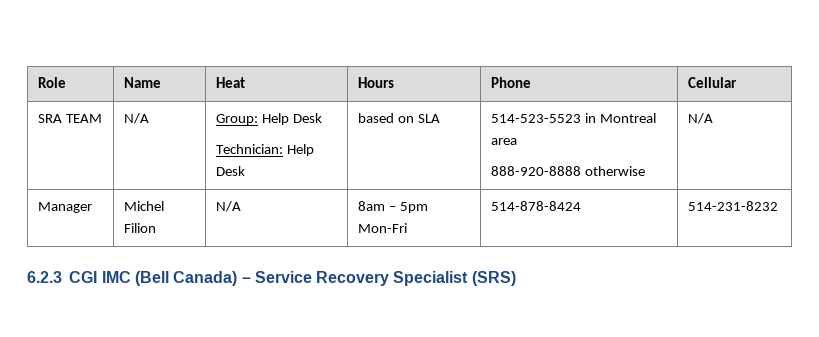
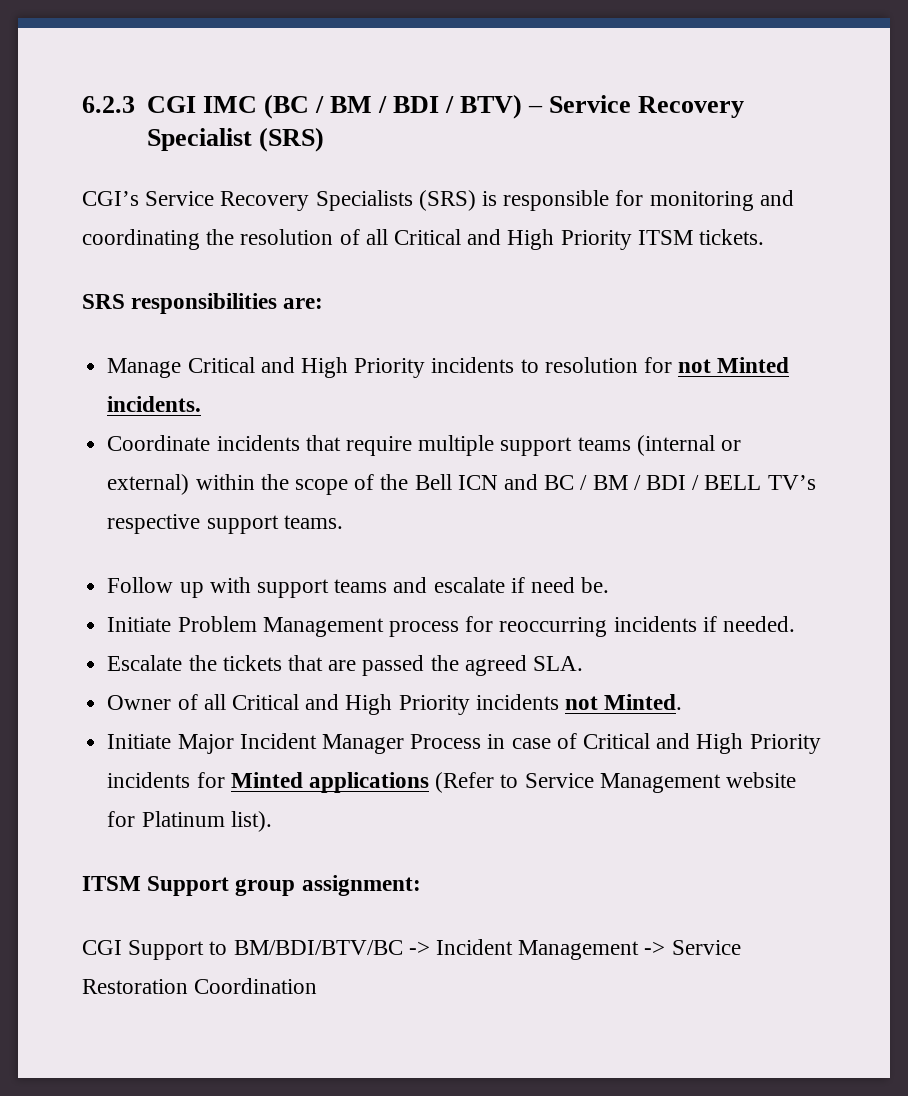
- Role | Name | Heat | Hours | Phone | Cellular
- SRA TEAM | N/A | Group: Help Desk
- Technician: Help Desk | based on SLA | 514-523-5523 in Montreal area
- 888-920-8888 otherwise | N/A
- Manager | Michel Filion | N/A | 8am – 5pm Mon-Fri | 514-878-8424 | 514-231-8232
- 6.2.3 CGI IMC (Bell Canada) – Service Recovery Specialist (SRS)
+ 6.2.3 CGI IMC (BC / BM / BDI / BTV) – Service Recovery Specialist (SRS)
+ CGI’s Service Recovery Specialists (SRS) is responsible for monitoring and coordinating the resolution of all Critical and High Priority ITSM tickets.
+ SRS responsibilities are:
+ Manage Critical and High Priority incidents to resolution for not Minted incidents.
+ Coordinate incidents that require multiple support teams (internal or external) within the scope of the Bell ICN and BC / BM / BDI / BELL TV’s respective support teams.
+ Follow up with support teams and escalate if need be.
+ Initiate Problem Management process for reoccurring incidents if needed.
+ Escalate the tickets that are passed the agreed SLA.
+ Owner of all Critical and High Priority incidents not Minted.
+ Initiate Major Incident Manager Process in case of Critical and High Priority incidents for Minted applications (Refer to Service Management website for Platinum list).
+ ITSM Support group assignment:
+ CGI Support to BM/BDI/BTV/BC -> Incident Management -> Service Restoration Coordination

